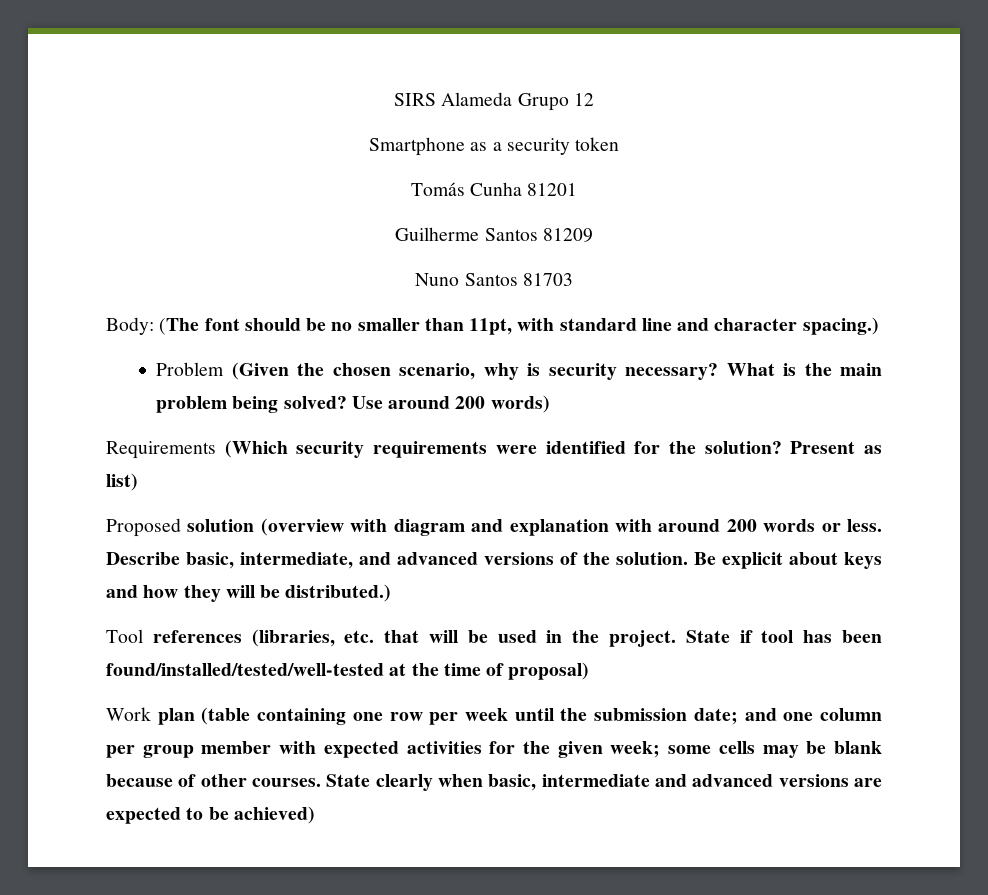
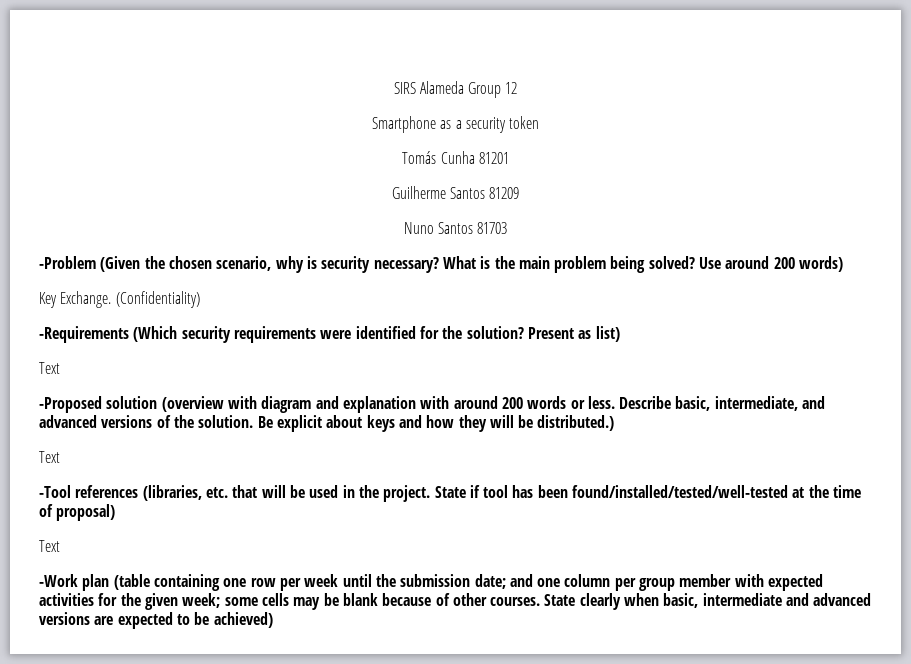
- SIRS Alameda Grupo 12
+ SIRS Alameda Group 12
- Body: (The font should be no smaller than 11pt, with standard line and character spacing.)
- Problem (Given the chosen scenario, why is security necessary?
+ -Problem (Given the chosen scenario, why is security necessary?
- Requirements (Which security requirements were identified for the solution?
+ Key Exchange. (Confidentiality)
+ -Requirements (Which security requirements were identified for the solution?
  Present as list)
- Proposed solution (overview with diagram and explanation with around 200 words or less.
+ Text
+ -Proposed solution (overview with diagram and explanation with around 200 words or less.
  Be explicit about keys and how they will be distributed.)
- Tool references (libraries, etc. that will be used in the project.
+ Text
+ -Tool references (libraries, etc. that will be used in the project.
  State if tool has been found/installed/tested/well-tested at the time of proposal)
- Work plan (table containing one row per week until the submission date; and one column per group member with expected activities for the given week; some cells may be blank because of other courses.
+ Text
+ -Work plan (table containing one row per week until the submission date; and one column per group member with expected activities for the given week; some cells may be blank because of other courses.

